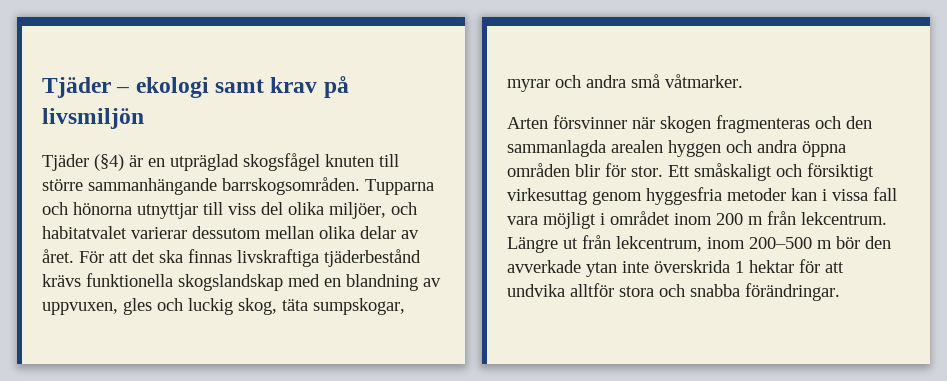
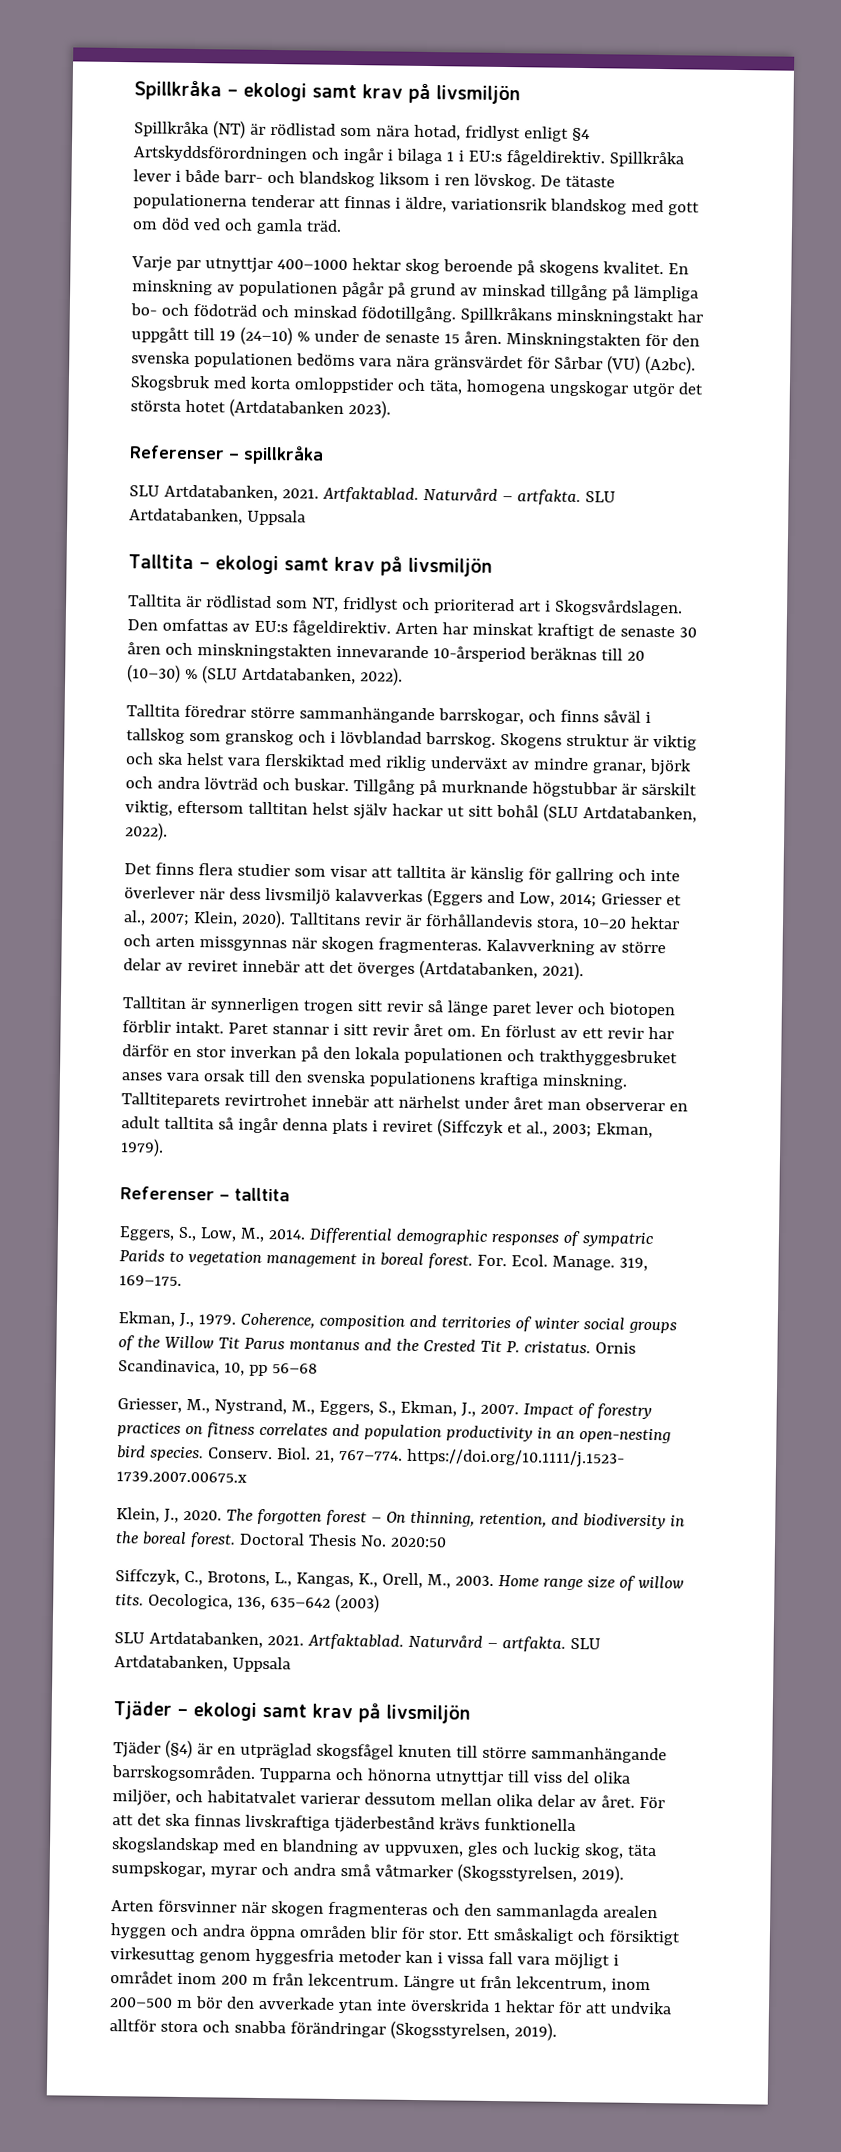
+ Spillkråka – ekologi samt krav på livsmiljön
+ Spillkråka (NT) är rödlistad som nära hotad, fridlyst enligt §4 Artskyddsförordningen och ingår i bilaga 1 i EU:s fågeldirektiv. Spillkråka lever i både barr- och blandskog liksom i ren lövskog. De tätaste populationerna tenderar att finnas i äldre, variationsrik blandskog med gott om död ved och gamla träd.
+ Varje par utnyttjar 400–1000 hektar skog beroende på skogens kvalitet. En minskning av populationen pågår på grund av minskad tillgång på lämpliga bo- och födoträd och minskad födotillgång. Spillkråkans minskningstakt har uppgått till 19 (24–10) % under de senaste 15 åren. Minskningstakten för den svenska populationen bedöms vara nära gränsvärdet för Sårbar (VU) (A2bc). Skogsbruk med korta omloppstider och täta, homogena ungskogar utgör det största hotet (Artdatabanken 2023).
+ Referenser – spillkråka
+ SLU Artdatabanken, 2021. Artfaktablad. Naturvård – artfakta. SLU Artdatabanken, Uppsala
+ Talltita – ekologi samt krav på livsmiljön
+ Talltita är rödlistad som NT, fridlyst och prioriterad art i Skogsvårdslagen. Den omfattas av EU:s fågeldirektiv. Arten har minskat kraftigt de senaste 30 åren och minskningstakten innevarande 10-årsperiod beräknas till 20 (10–30) % (SLU Artdatabanken, 2022).
+ Talltita föredrar större sammanhängande barrskogar, och finns såväl i tallskog som granskog och i lövblandad barrskog. Skogens struktur är viktig och ska helst vara flerskiktad med riklig underväxt av mindre granar, björk och andra lövträd och buskar. Tillgång på murknande högstubbar är särskilt viktig, eftersom talltitan helst själv hackar ut sitt bohål (SLU Artdatabanken, 2022).
+ Det finns flera studier som visar att talltita är känslig för gallring och inte överlever när dess livsmiljö kalavverkas (Eggers and Low, 2014; Griesser et al., 2007; Klein, 2020). Talltitans revir är förhållandevis stora, 10–20 hektar och arten missgynnas när skogen fragmenteras. Kalavverkning av större delar av reviret innebär att det överges (Artdatabanken, 2021).
+ Talltitan är synnerligen trogen sitt revir så länge paret lever och biotopen förblir intakt. Paret stannar i sitt revir året om. En förlust av ett revir har därför en stor inverkan på den lokala populationen och trakthyggesbruket anses vara orsak till den svenska populationens kraftiga minskning. Talltiteparets revirtrohet innebär att närhelst under året man observerar en adult talltita så ingår denna plats i reviret (Siffczyk et al., 2003; Ekman, 1979).
+ Referenser – talltita
+ Eggers, S., Low, M., 2014. Differential demographic responses of sympatric Parids to vegetation management in boreal forest. For. Ecol. Manage. 319, 169–175.
+ Ekman, J., 1979. Coherence, composition and territories of winter social groups of the Willow Tit Parus montanus and the Crested Tit P. cristatus. Ornis Scandinavica, 10, pp 56–68
+ Griesser, M., Nystrand, M., Eggers, S., Ekman, J., 2007. Impact of forestry practices on fitness correlates and population productivity in an open-nesting bird species. Conserv. Biol. 21, 767–774. https://doi.org/10.1111/j.1523- 1739.2007.00675.x
+ Klein, J., 2020. The forgotten forest – On thinning, retention, and biodiversity in the boreal forest. Doctoral Thesis No. 2020:50
+ Siffczyk, C., Brotons, L., Kangas, K., Orell, M., 2003. Home range size of willow tits. Oecologica, 136, 635–642 (2003)
+ SLU Artdatabanken, 2021. Artfaktablad. Naturvård – artfakta. SLU Artdatabanken, Uppsala
- För att det ska finnas livskraftiga tjäderbestånd krävs funktionella skogslandskap med en blandning av uppvuxen, gles och luckig skog, täta sumpskogar, myrar och andra små våtmarker.
+ För att det ska finnas livskraftiga tjäderbestånd krävs funktionella skogslandskap med en blandning av uppvuxen, gles och luckig skog, täta sumpskogar, myrar och andra små våtmarker (Skogsstyrelsen, 2019).
- Längre ut från lekcentrum, inom 200–500 m bör den avverkade ytan inte överskrida 1 hektar för att undvika alltför stora och snabba förändringar.
+ Längre ut från lekcentrum, inom 200–500 m bör den avverkade ytan inte överskrida 1 hektar för att undvika alltför stora och snabba förändringar (Skogsstyrelsen, 2019).

